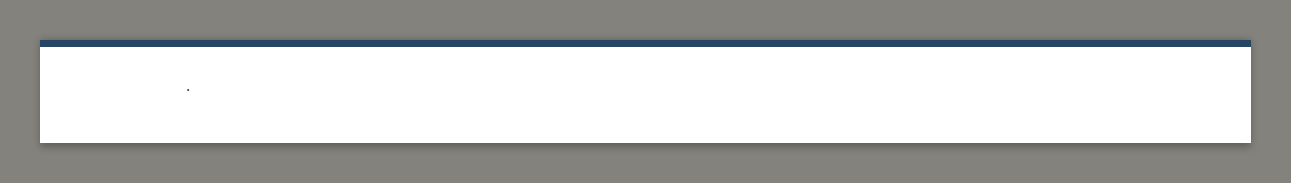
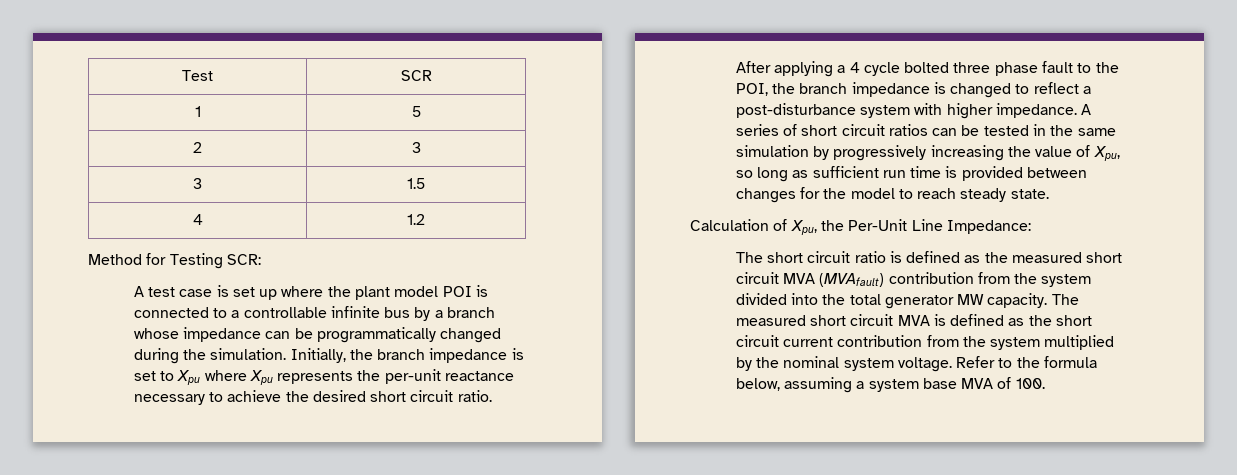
- .
+ Test | SCR
+ 1 | 5
+ 2 | 3
+ 3 | 1.5
+ 4 | 1.2
+ Method for Testing SCR:
+ A test case is set up where the plant model POI is connected to a controllable infinite bus by a branch whose impedance can be programmatically changed during the simulation. Initially, the branch impedance is set to Xpu where Xpu represents the per-unit reactance necessary to achieve the desired short circuit ratio. After applying a 4 cycle bolted three phase fault to the POI, the branch impedance is changed to reflect a post-disturbance system with higher impedance. A series of short circuit ratios can be tested in the same simulation by progressively increasing the value of Xpu, so long as sufficient run time is provided between changes for the model to reach steady state.
+ Calculation of Xpu, the Per-Unit Line Impedance:
+ The short circuit ratio is defined as the measured short circuit MVA (MVAfault) contribution from the system divided into the total generator MW capacity. The measured short circuit MVA is defined as the short circuit current contribution from the system multiplied by the nominal system voltage. Refer to the formula below, assuming a system base MVA of 100.

